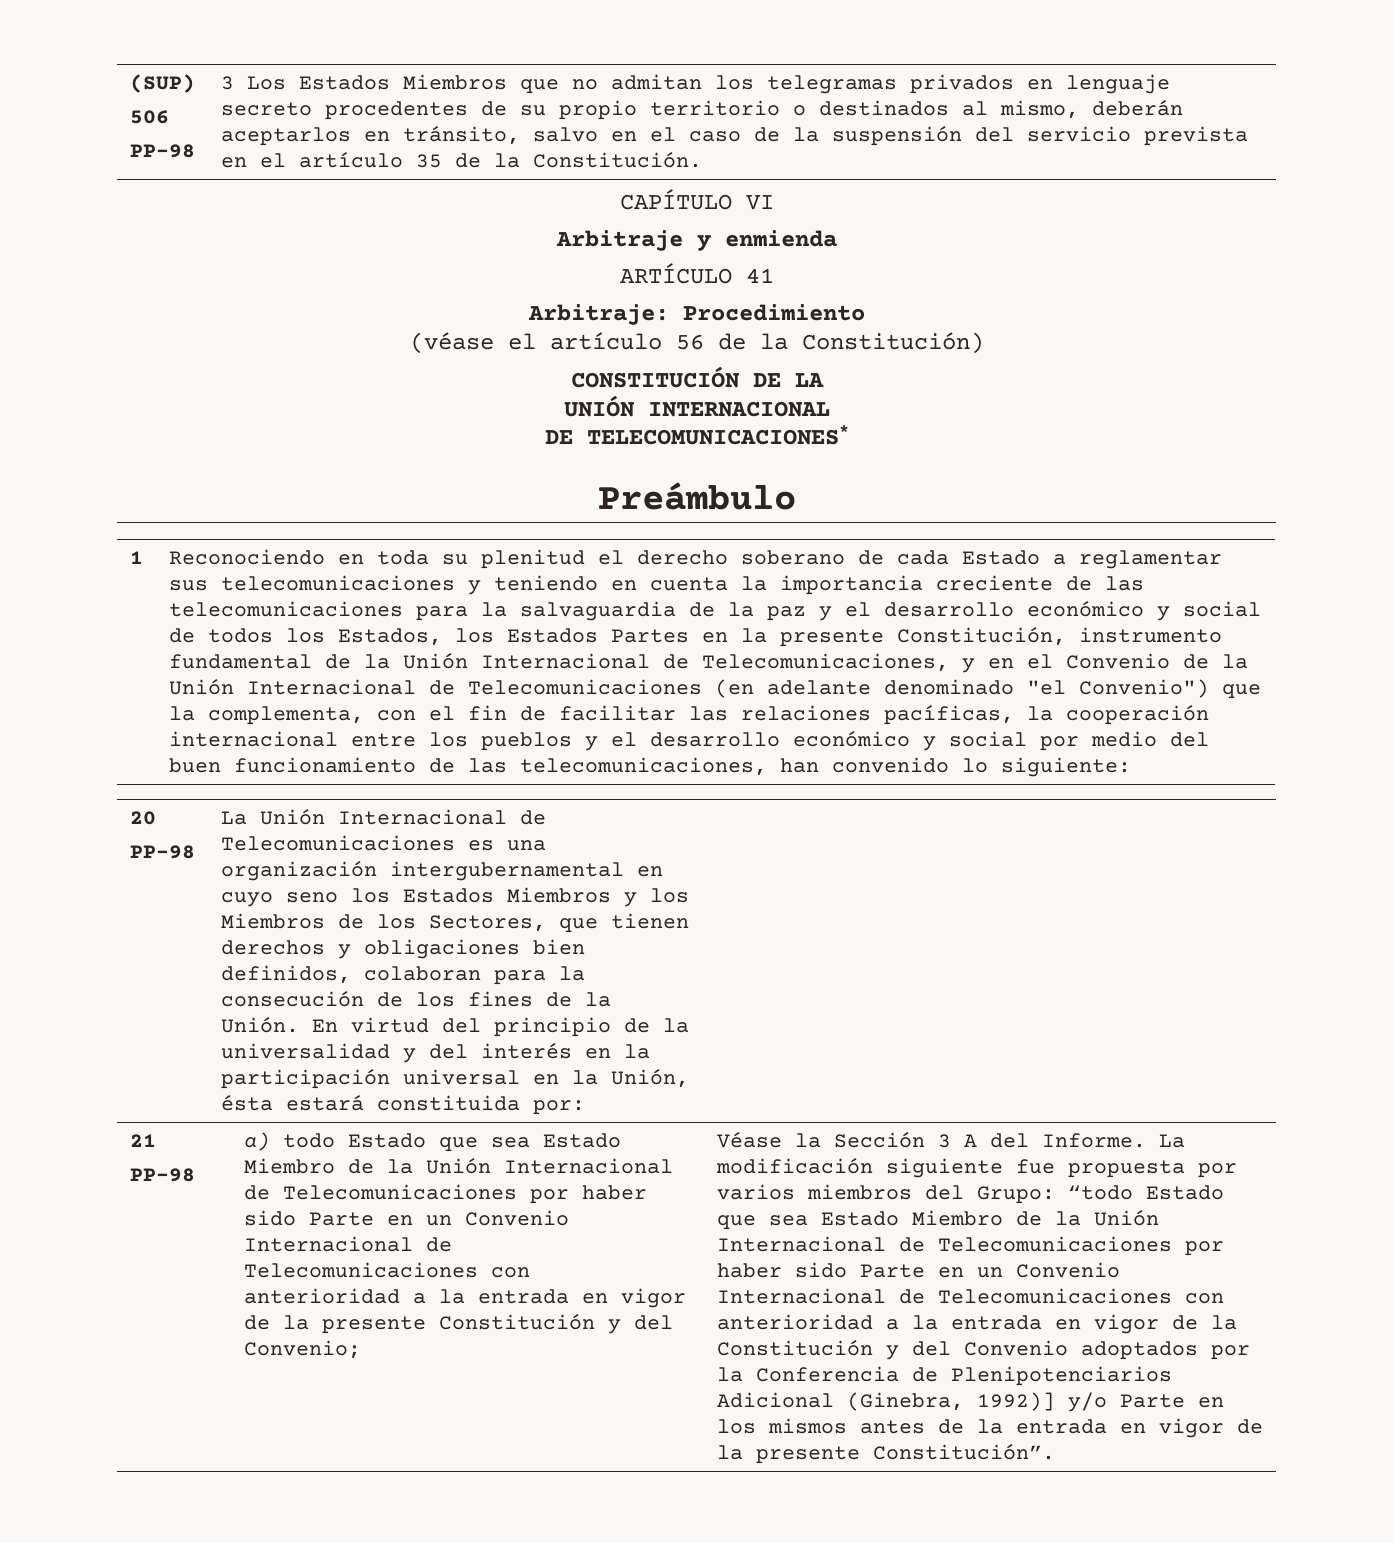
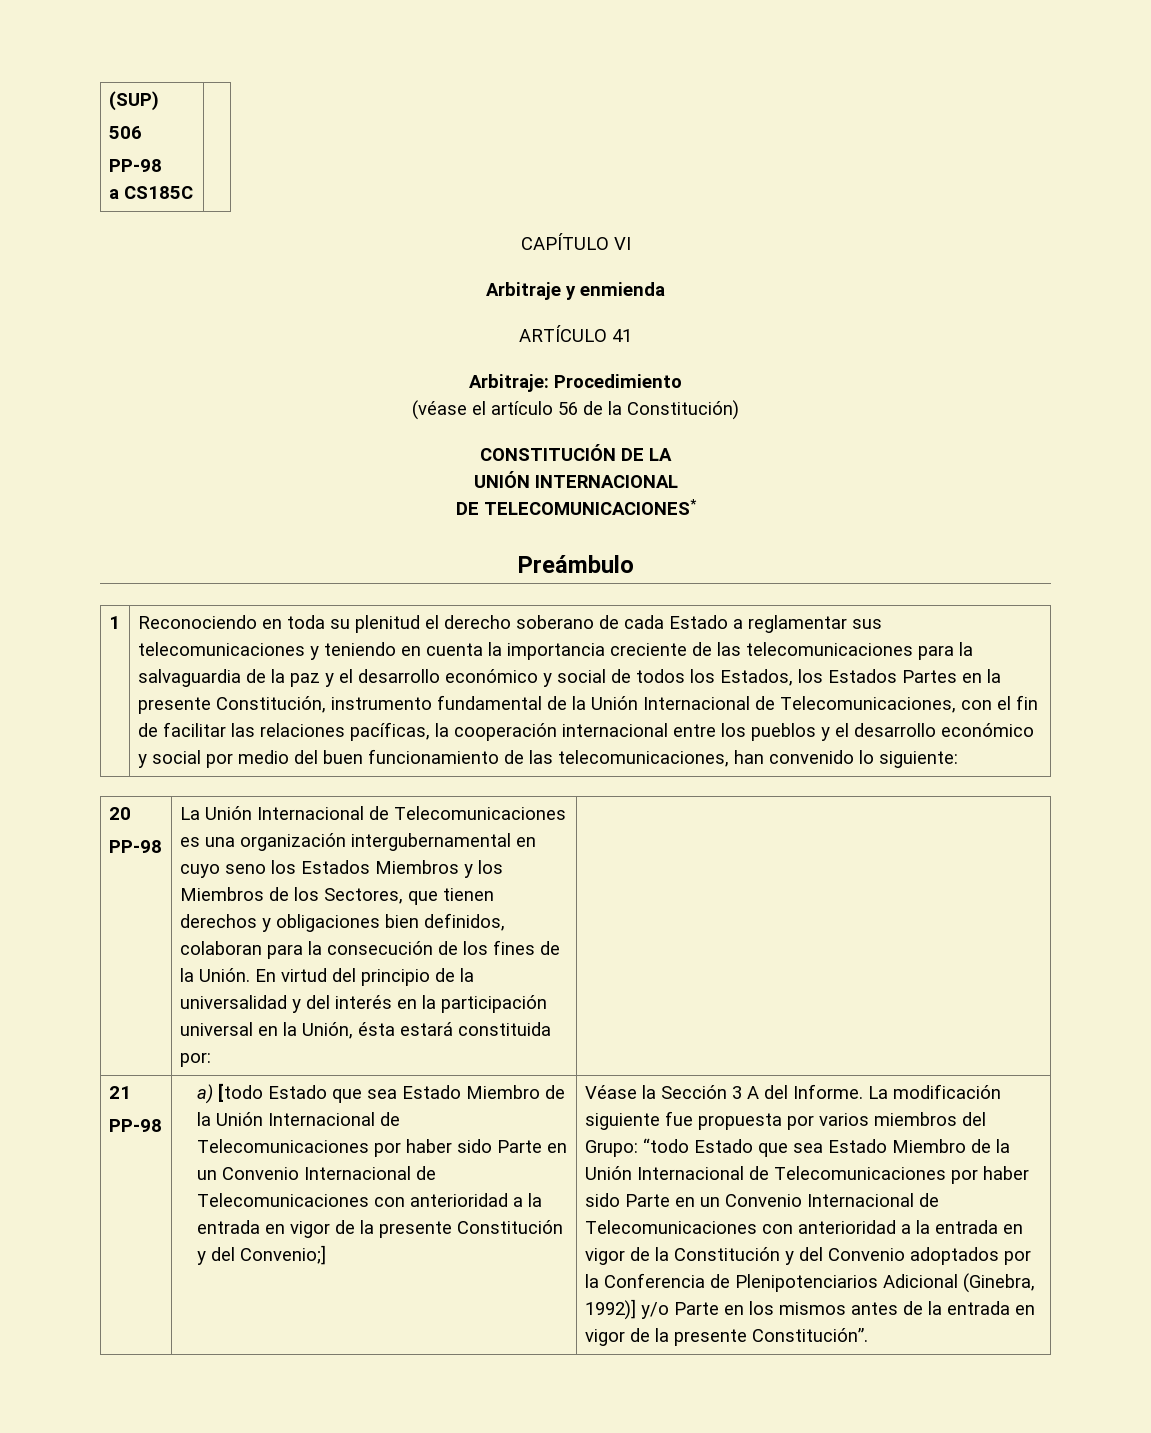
- 3 Los Estados Miembros que no admitan los telegramas privados en lenguaje secreto procedentes de su propio territorio o destinados al mismo, deberán aceptarlos en tránsito, salvo en el caso de la suspensión del servicio prevista en el artículo 35 de la Constitución.
+ a CS185C
- Reconociendo en toda su plenitud el derecho soberano de cada Estado a reglamentar sus telecomunicaciones y teniendo en cuenta la importancia creciente de las telecomunicaciones para la salvaguardia de la paz y el desarrollo económico y social de todos los Estados, los Estados Partes en la presente Constitución, instrumento fundamental de la Unión Internacional de Telecomunicaciones, y en el Convenio de la Unión Internacional de Telecomunicaciones (en adelante denominado "el Convenio") que la complementa, con el fin de facilitar las relaciones pacíficas, la cooperación internacional entre los pueblos y el desarrollo económico y social por medio del buen funcionamiento de las telecomunicaciones, han convenido lo siguiente:
+ Reconociendo en toda su plenitud el derecho soberano de cada Estado a reglamentar sus telecomunicaciones y teniendo en cuenta la importancia creciente de las telecomunicaciones para la salvaguardia de la paz y el desarrollo económico y social de todos los Estados, los Estados Partes en la presente Constitución, instrumento fundamental de la Unión Internacional de Telecomunicaciones, con el fin de facilitar las relaciones pacíficas, la cooperación internacional entre los pueblos y el desarrollo económico y social por medio del buen funcionamiento de las telecomunicaciones, han convenido lo siguiente:
- a) todo Estado que sea Estado Miembro de la Unión Internacional de Telecomunicaciones por haber sido Parte en un Convenio Internacional de Telecomunicaciones con anterioridad a la entrada en vigor de la presente Constitución y del Convenio;
+ a) [todo Estado que sea Estado Miembro de la Unión Internacional de Telecomunicaciones por haber sido Parte en un Convenio Internacional de Telecomunicaciones con anterioridad a la entrada en vigor de la presente Constitución y del Convenio;]

